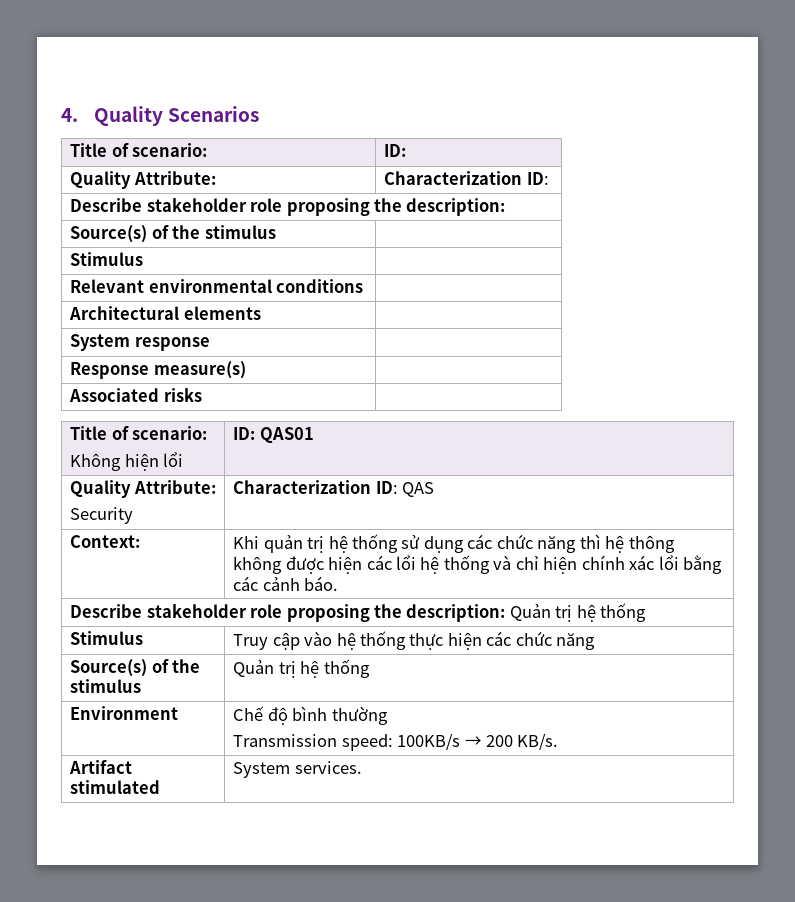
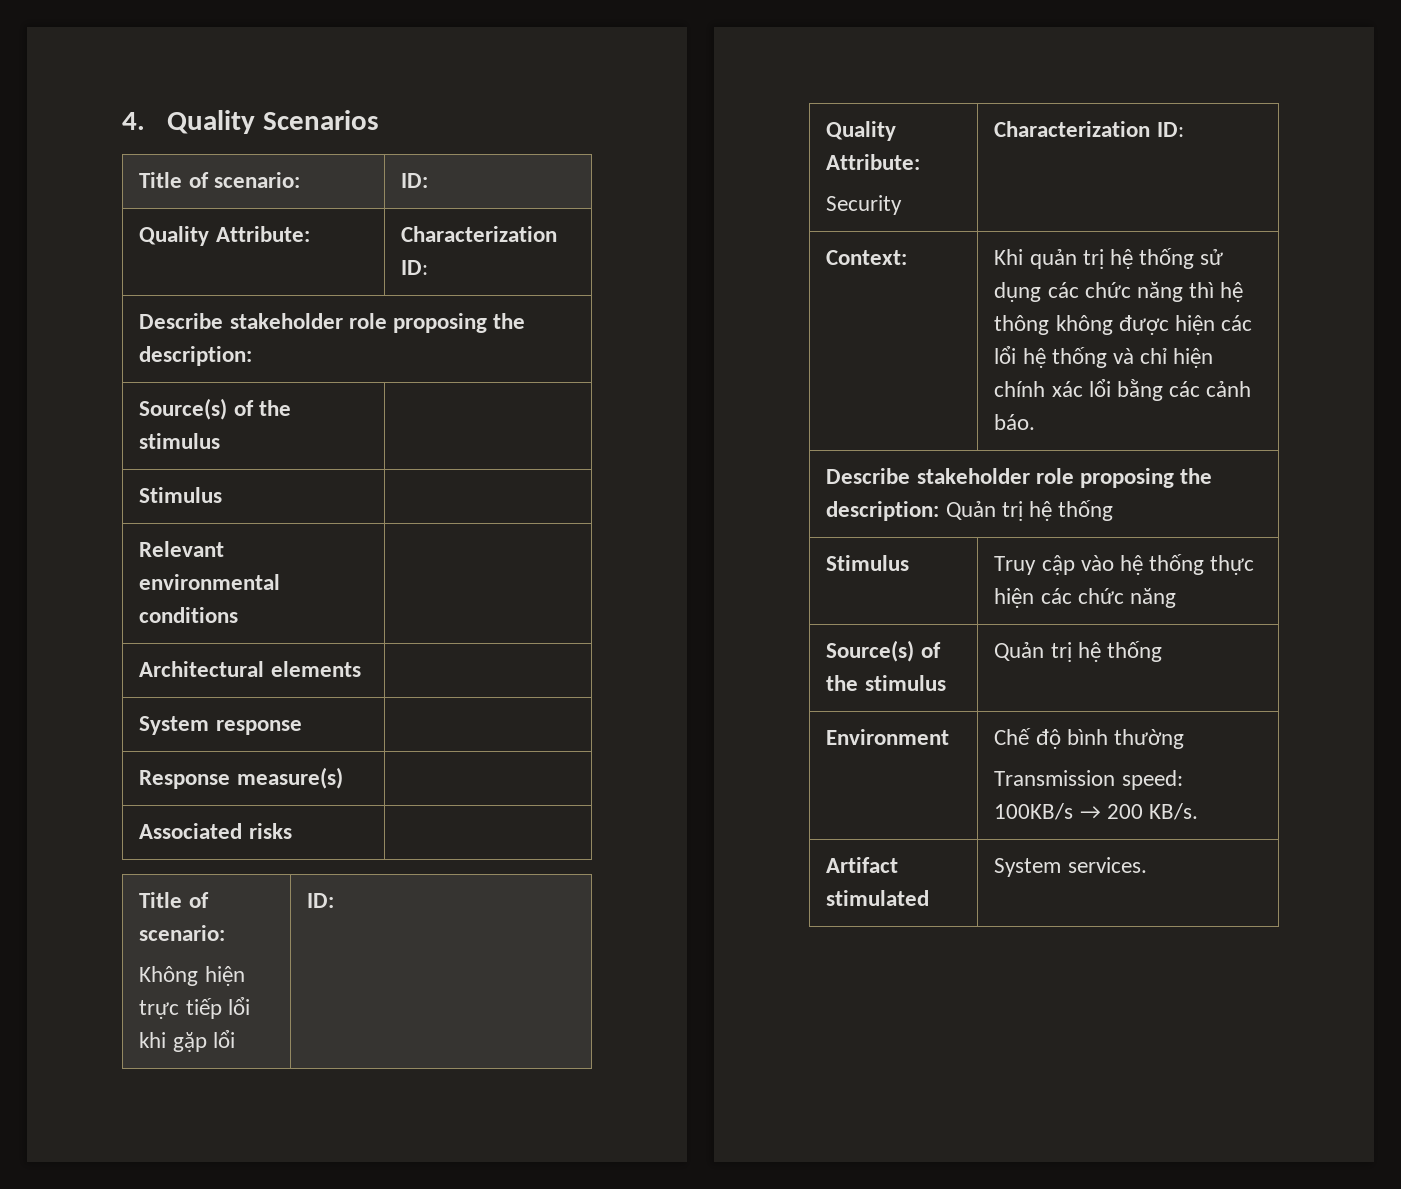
  Associated risks |
  Title of scenario:
- Không hiện lổi | ID: QAS01
+ Không hiện trực tiếp lổi khi gặp lổi | ID:
  Quality Attribute:
- Security | Characterization ID: QAS
+ Security | Characterization ID:

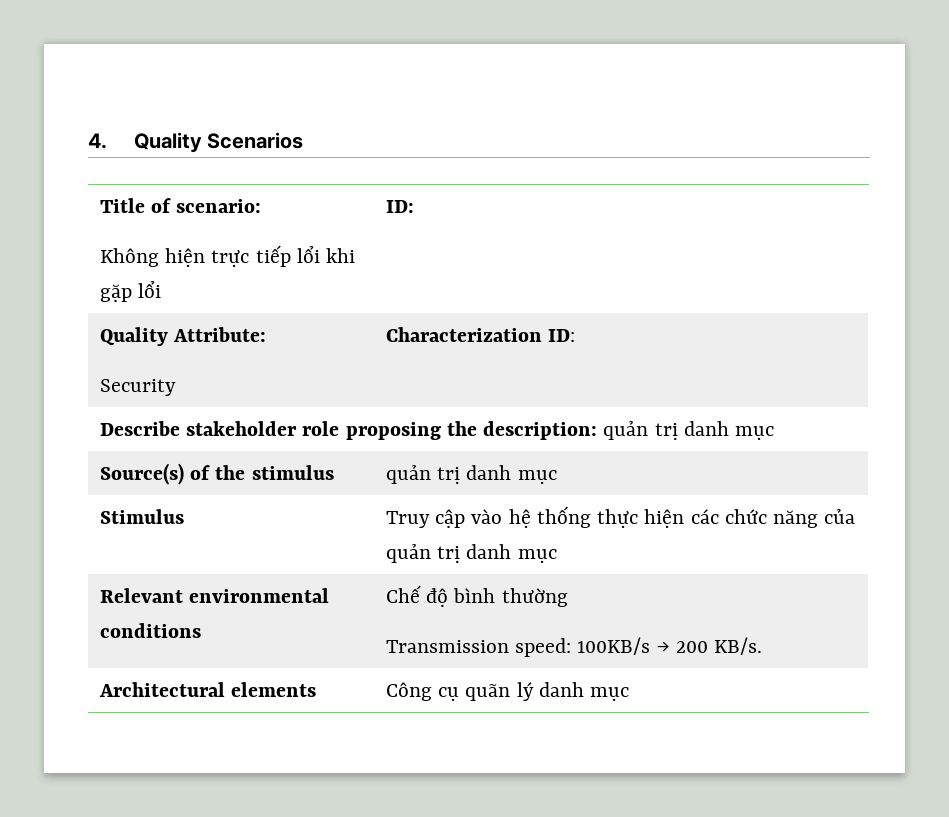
- Title of scenario: | ID:
- Quality Attribute: | Characterization ID:
- Describe stakeholder role proposing the description:
- Source(s) of the stimulus |
- Stimulus |
- Relevant environmental conditions |
- Architectural elements |
- System response |
- Response measure(s) |
- Associated risks |
- Context: | Khi quản trị hệ thống sử dụng các chức năng thì hệ thông không được hiện các lổi hệ thống và chỉ hiện chính xác lổi bằng các cảnh báo.
- Describe stakeholder role proposing the description: Quản trị hệ thống
+ Describe stakeholder role proposing the description: quản trị danh mục
+ Source(s) of the stimulus | quản trị danh mục
- Stimulus | Truy cập vào hệ thống thực hiện các chức năng
- Source(s) of the stimulus | Quản trị hệ thống
- Environment | Chế độ bình thường
+ Stimulus | Truy cập vào hệ thống thực hiện các chức năng của quản trị danh mục
+ Relevant environmental conditions | Chế độ bình thường
- Artifact stimulated | System services.
+ Architectural elements | Công cụ quãn lý danh mục

